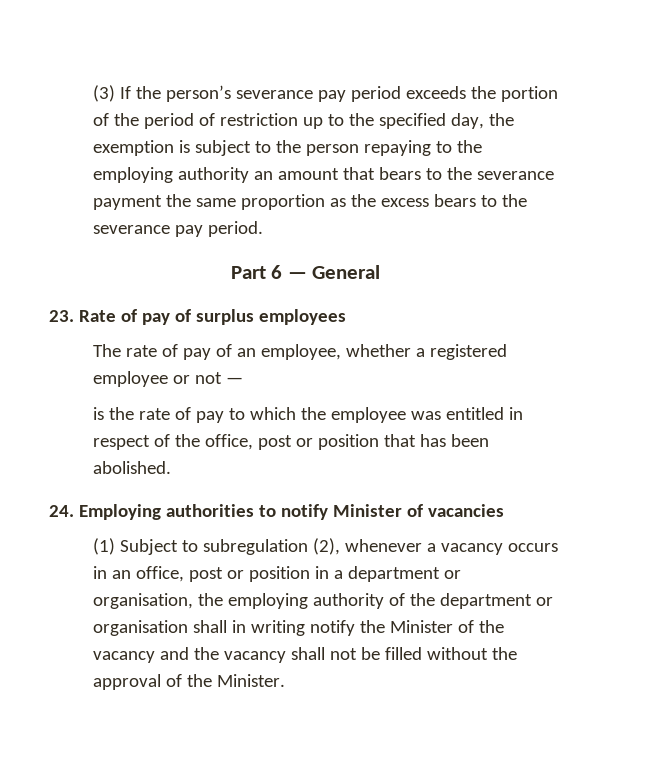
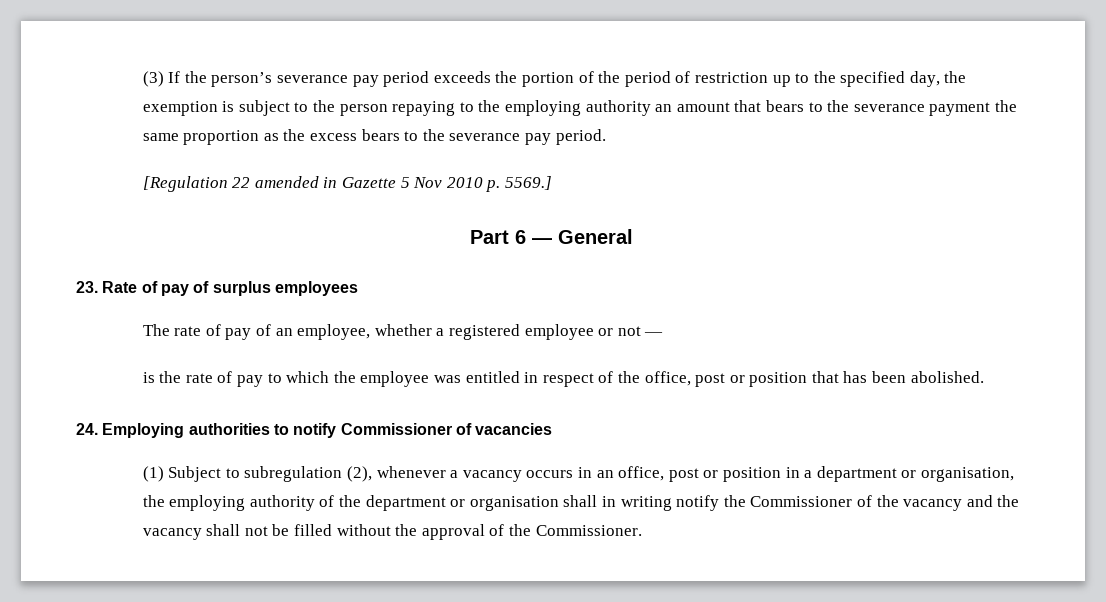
+ [Regulation 22 amended in Gazette 5 Nov 2010 p. 5569.]
- 24. Employing authorities to notify Minister of vacancies
+ 24. Employing authorities to notify Commissioner of vacancies
- (1) Subject to subregulation (2), whenever a vacancy occurs in an office, post or position in a department or organisation, the employing authority of the department or organisation shall in writing notify the Minister of the vacancy and the vacancy shall not be filled without the approval of the Minister.
+ (1) Subject to subregulation (2), whenever a vacancy occurs in an office, post or position in a department or organisation, the employing authority of the department or organisation shall in writing notify the Commissioner of the vacancy and the vacancy shall not be filled without the approval of the Commissioner.

